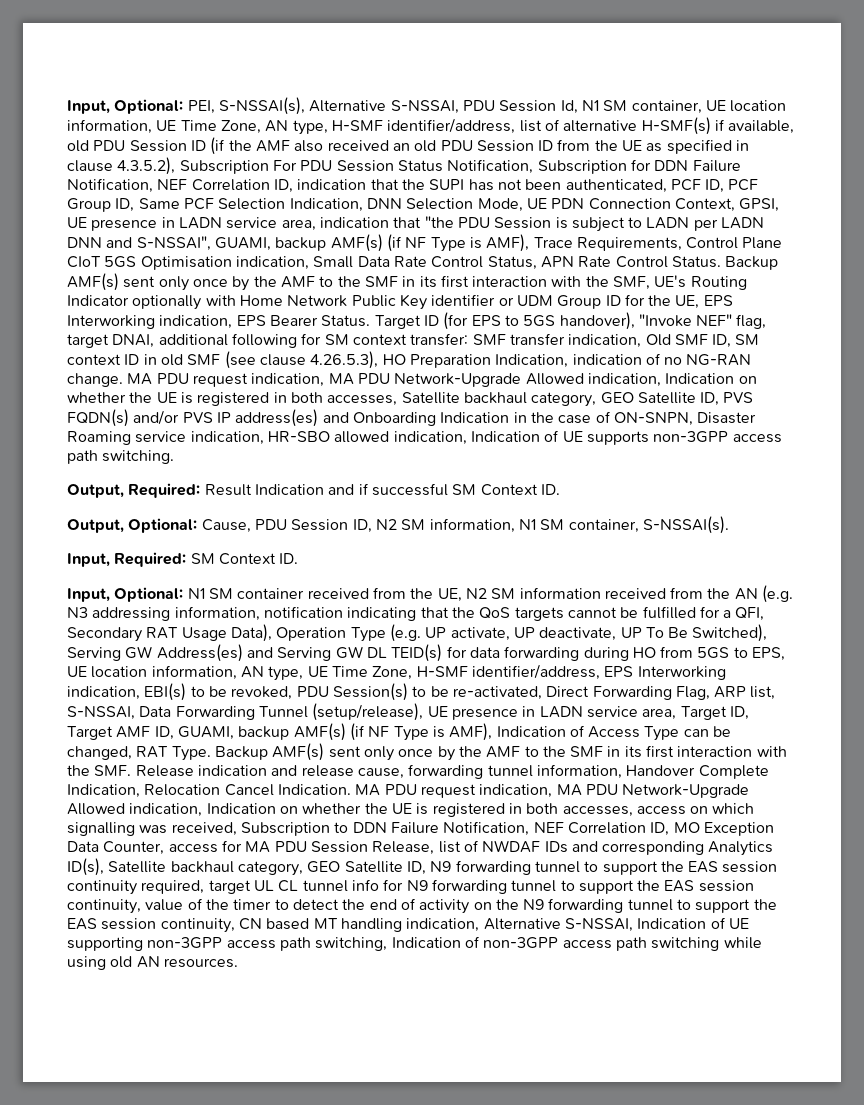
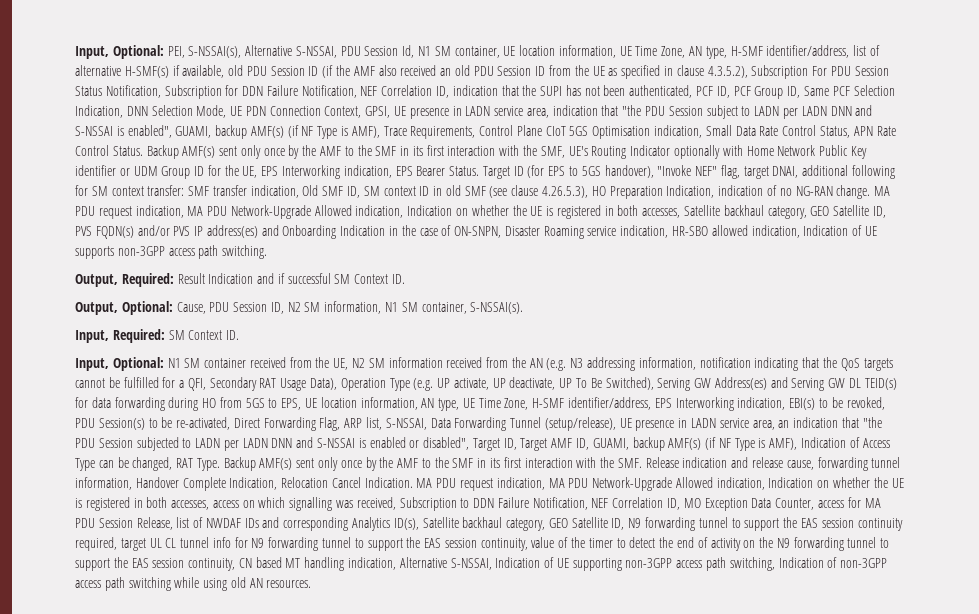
- PEI, S-NSSAI(s), Alternative S-NSSAI, PDU Session Id, N1 SM container, UE location information, UE Time Zone, AN type, H-SMF identifier/address, list of alternative H-SMF(s) if available, old PDU Session ID (if the AMF also received an old PDU Session ID from the UE as specified in clause 4.3.5.2), Subscription For PDU Session Status Notification, Subscription for DDN Failure Notification, NEF Correlation ID, indication that the SUPI has not been authenticated, PCF ID, PCF Group ID, Same PCF Selection Indication, DNN Selection Mode, UE PDN Connection Context, GPSI, UE presence in LADN service area, indication that "the PDU Session is subject to LADN per LADN DNN and S-NSSAI", GUAMI, backup AMF(s) (if NF Type is AMF), Trace Requirements, Control Plane CIoT 5GS Optimisation indication, Small Data Rate Control Status, APN Rate Control Status.
+ PEI, S-NSSAI(s), Alternative S-NSSAI, PDU Session Id, N1 SM container, UE location information, UE Time Zone, AN type, H-SMF identifier/address, list of alternative H-SMF(s) if available, old PDU Session ID (if the AMF also received an old PDU Session ID from the UE as specified in clause 4.3.5.2), Subscription For PDU Session Status Notification, Subscription for DDN Failure Notification, NEF Correlation ID, indication that the SUPI has not been authenticated, PCF ID, PCF Group ID, Same PCF Selection Indication, DNN Selection Mode, UE PDN Connection Context, GPSI, UE presence in LADN service area, indication that "the PDU Session subject to LADN per LADN DNN and S-NSSAI is enabled", GUAMI, backup AMF(s) (if NF Type is AMF), Trace Requirements, Control Plane CIoT 5GS Optimisation indication, Small Data Rate Control Status, APN Rate Control Status.
- N1 SM container received from the UE, N2 SM information received from the AN (e.g. N3 addressing information, notification indicating that the QoS targets cannot be fulfilled for a QFI, Secondary RAT Usage Data), Operation Type (e.g. UP activate, UP deactivate, UP To Be Switched), Serving GW Address(es) and Serving GW DL TEID(s) for data forwarding during HO from 5GS to EPS, UE location information, AN type, UE Time Zone, H-SMF identifier/address, EPS Interworking indication, EBI(s) to be revoked, PDU Session(s) to be re-activated, Direct Forwarding Flag, ARP list, S-NSSAI, Data Forwarding Tunnel (setup/release), UE presence in LADN service area, Target ID, Target AMF ID, GUAMI, backup AMF(s) (if NF Type is AMF), Indication of Access Type can be changed, RAT Type.
+ N1 SM container received from the UE, N2 SM information received from the AN (e.g. N3 addressing information, notification indicating that the QoS targets cannot be fulfilled for a QFI, Secondary RAT Usage Data), Operation Type (e.g. UP activate, UP deactivate, UP To Be Switched), Serving GW Address(es) and Serving GW DL TEID(s) for data forwarding during HO from 5GS to EPS, UE location information, AN type, UE Time Zone, H-SMF identifier/address, EPS Interworking indication, EBI(s) to be revoked, PDU Session(s) to be re-activated, Direct Forwarding Flag, ARP list, S-NSSAI, Data Forwarding Tunnel (setup/release), UE presence in LADN service area, an indication that "the PDU Session subjected to LADN per LADN DNN and S-NSSAI is enabled or disabled", Target ID, Target AMF ID, GUAMI, backup AMF(s) (if NF Type is AMF), Indication of Access Type can be changed, RAT Type.

